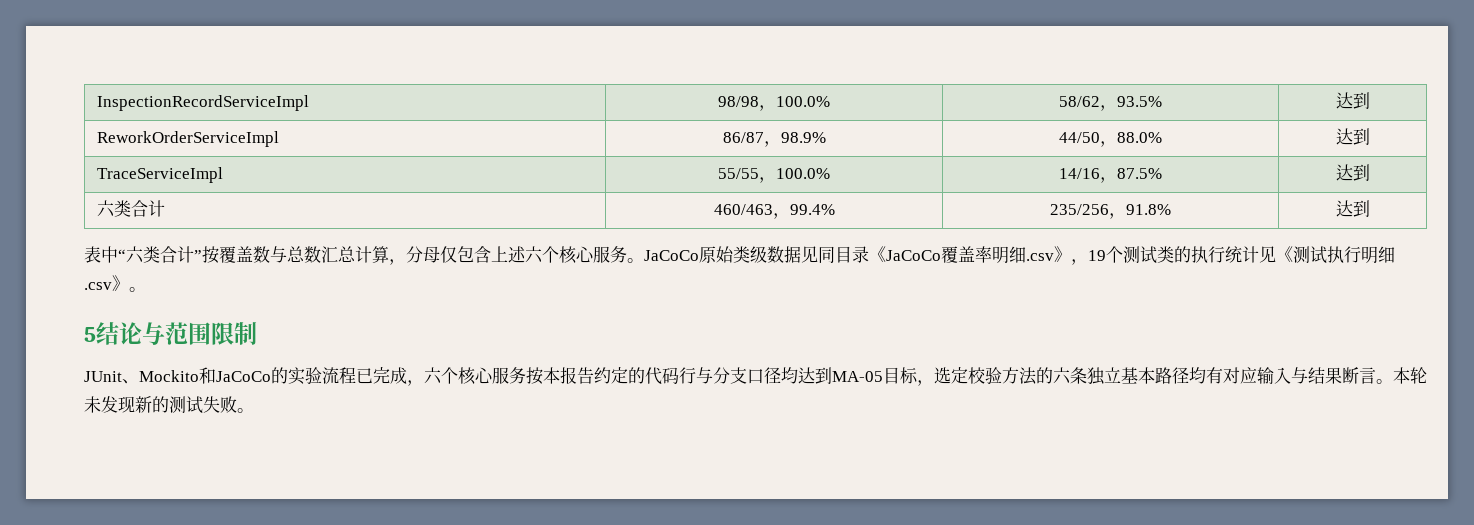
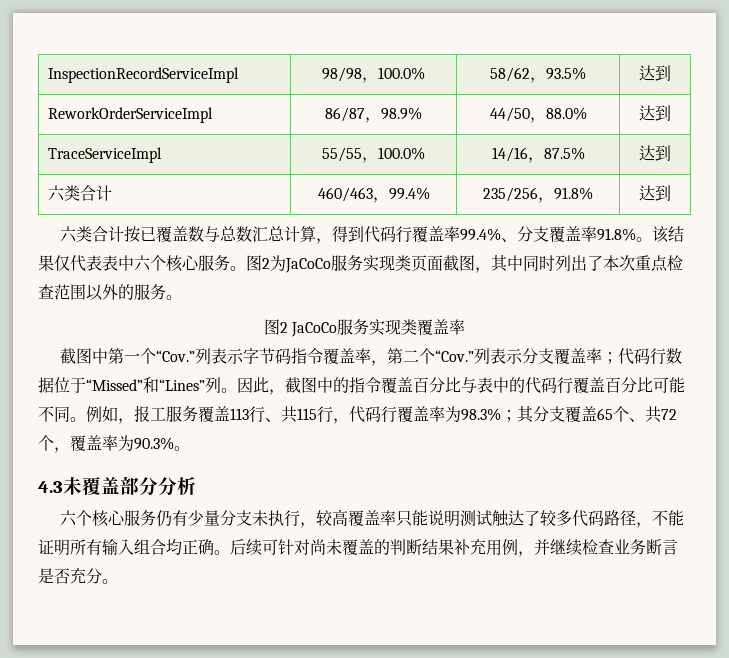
- 表中“六类合计”按覆盖数与总数汇总计算，分母仅包含上述六个核心服务。JaCoCo原始类级数据见同目录《JaCoCo覆盖率明细.csv》，19个测试类的执行统计见《测试执行明细.csv》。
- 5结论与范围限制
- JUnit、Mockito和JaCoCo的实验流程已完成，六个核心服务按本报告约定的代码行与分支口径均达到MA-05目标，选定校验方法的六条独立基本路径均有对应输入与结果断言。本轮未发现新的测试失败。
+ 六类合计按已覆盖数与总数汇总计算，得到代码行覆盖率99.4%、分支覆盖率91.8%。该结果仅代表表中六个核心服务。图2为JaCoCo服务实现类页面截图，其中同时列出了本次重点检查范围以外的服务。
+ 图2 JaCoCo服务实现类覆盖率
+ 截图中第一个“Cov.”列表示字节码指令覆盖率，第二个“Cov.”列表示分支覆盖率；代码行数据位于“Missed”和“Lines”列。因此，截图中的指令覆盖百分比与表中的代码行覆盖百分比可能不同。例如，报工服务覆盖113行、共115行，代码行覆盖率为98.3%；其分支覆盖65个、共72个，覆盖率为90.3%。
+ 4.3未覆盖部分分析
+ 六个核心服务仍有少量分支未执行，较高覆盖率只能说明测试触达了较多代码路径，不能证明所有输入组合均正确。后续可针对尚未覆盖的判断结果补充用例，并继续检查业务断言是否充分。

